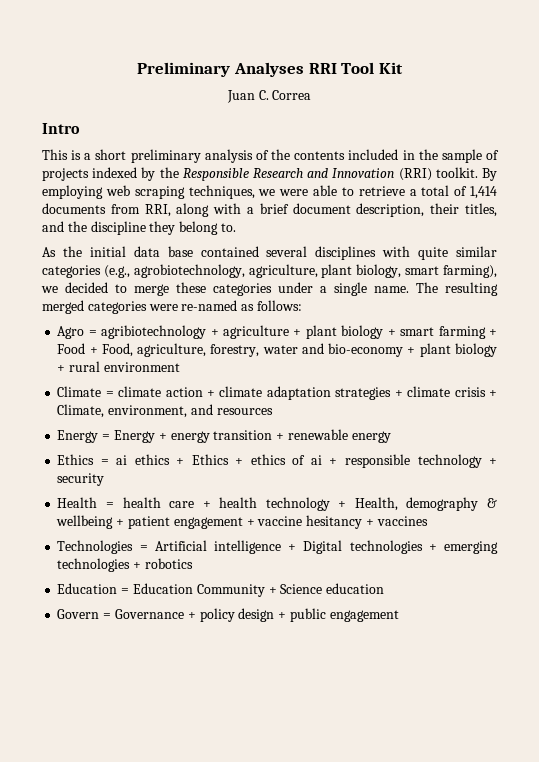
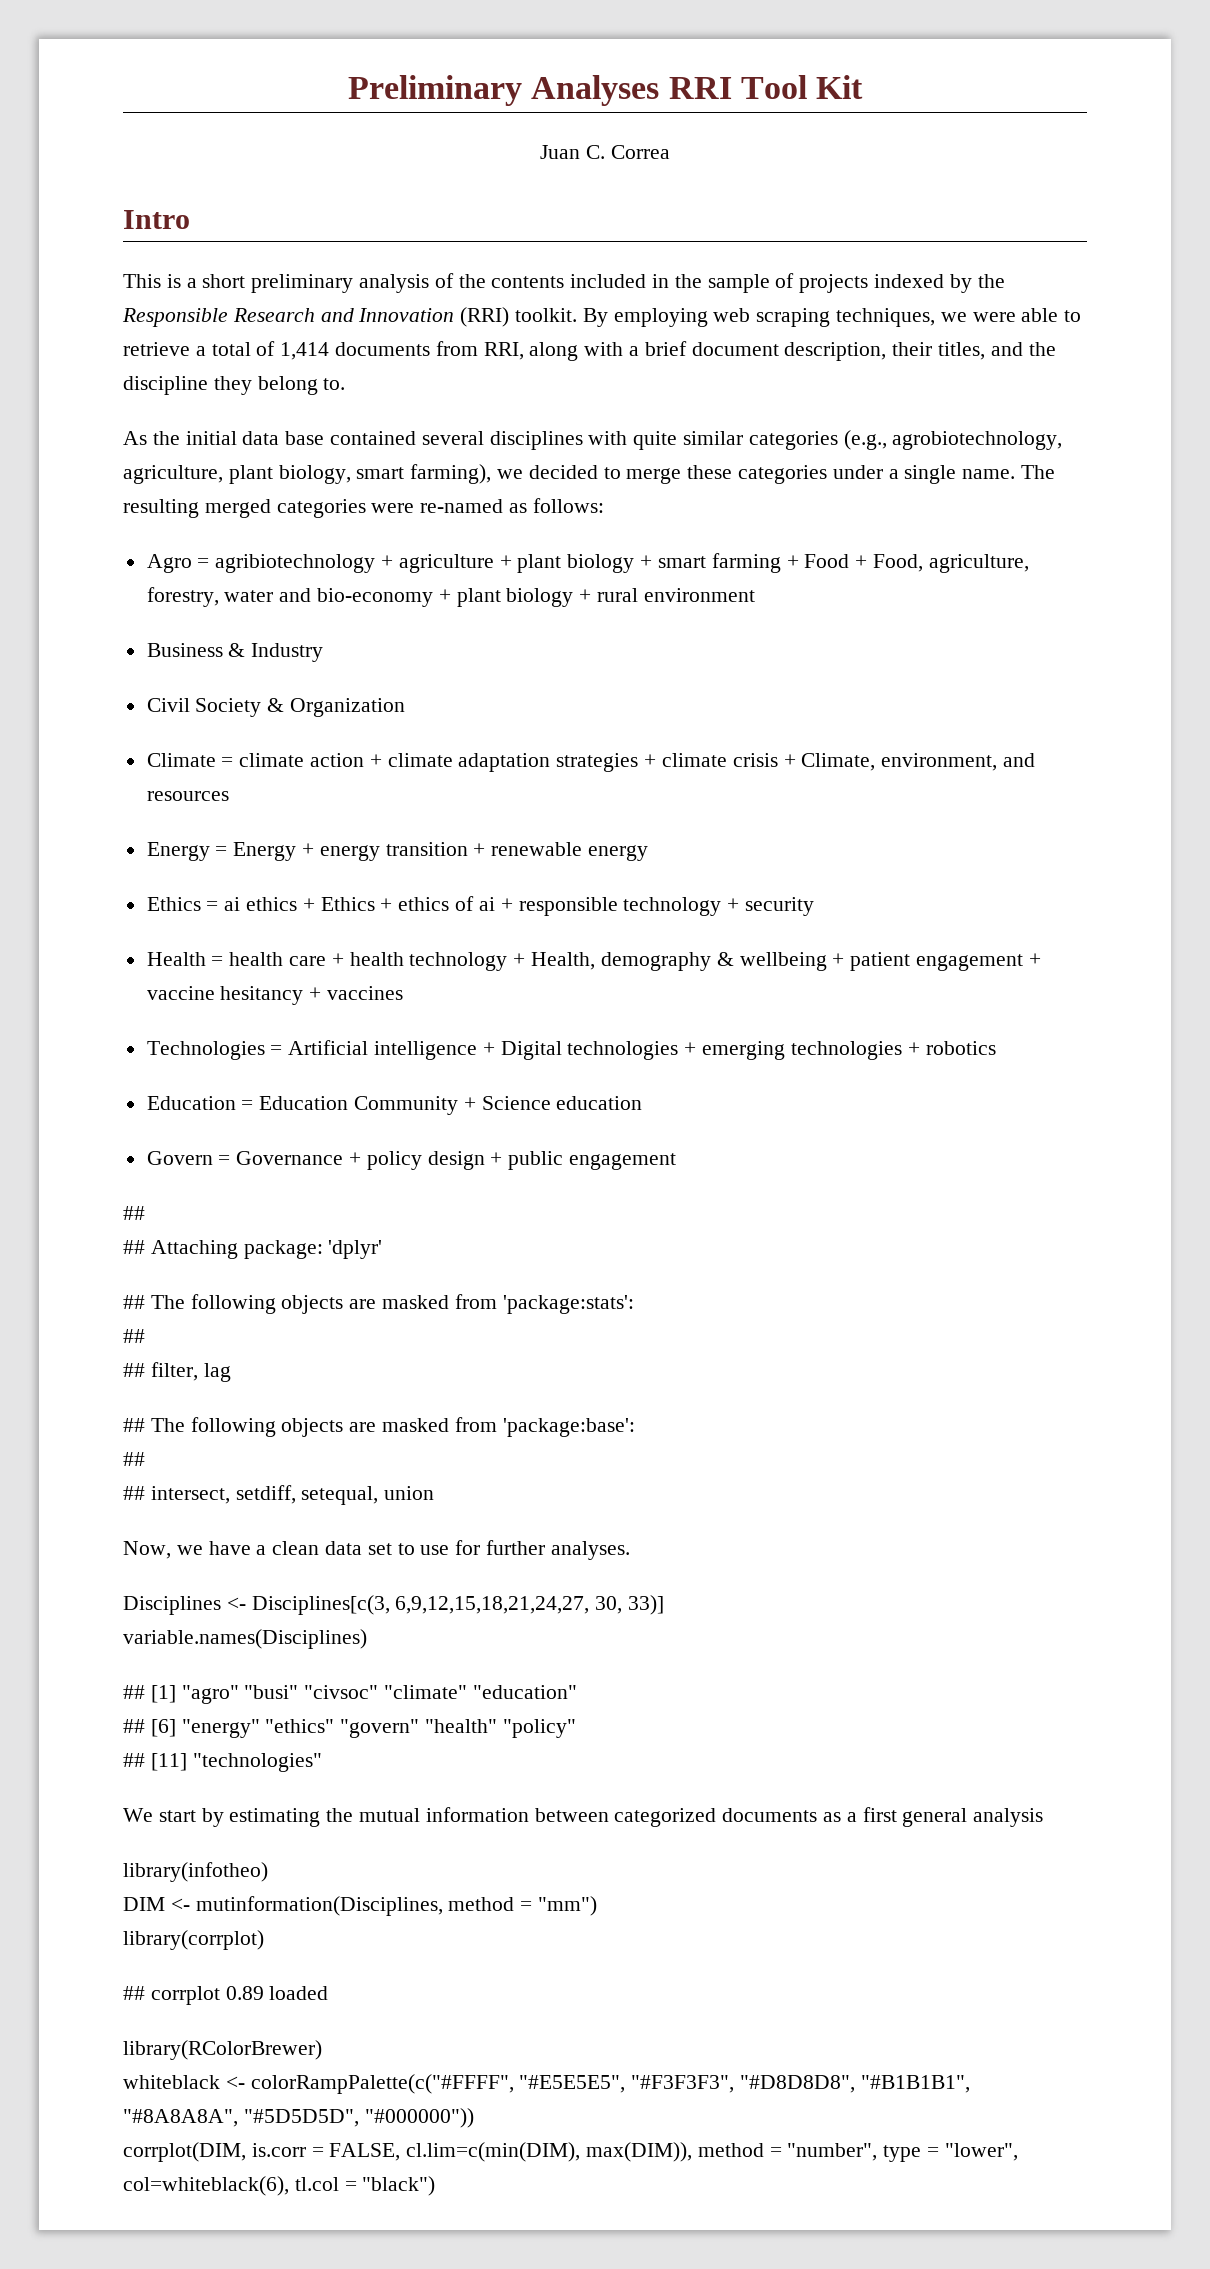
+ Business & Industry
+ Civil Society & Organization
  Govern = Governance + policy design + public engagement
+ ##
+ ## Attaching package: 'dplyr'
+ ## The following objects are masked from 'package:stats':
+ ##
+ ## filter, lag
+ ## The following objects are masked from 'package:base':
+ ##
+ ## intersect, setdiff, setequal, union
+ Now, we have a clean data set to use for further analyses.
+ Disciplines <- Disciplines[c(3, 6,9,12,15,18,21,24,27, 30, 33)]
+ variable.names(Disciplines)
+ ## [1] "agro" "busi" "civsoc" "climate" "education"
+ ## [6] "energy" "ethics" "govern" "health" "policy"
+ ## [11] "technologies"
+ We start by estimating the mutual information between categorized documents as a first general analysis
+ library(infotheo)
+ DIM <- mutinformation(Disciplines, method = "mm")
+ library(corrplot)
+ ## corrplot 0.89 loaded
+ library(RColorBrewer)
+ whiteblack <- colorRampPalette(c("#FFFF", "#E5E5E5", "#F3F3F3", "#D8D8D8", "#B1B1B1", "#8A8A8A", "#5D5D5D", "#000000"))
+ corrplot(DIM, is.corr = FALSE, cl.lim=c(min(DIM), max(DIM)), method = "number", type = "lower", col=whiteblack(6), tl.col = "black")

